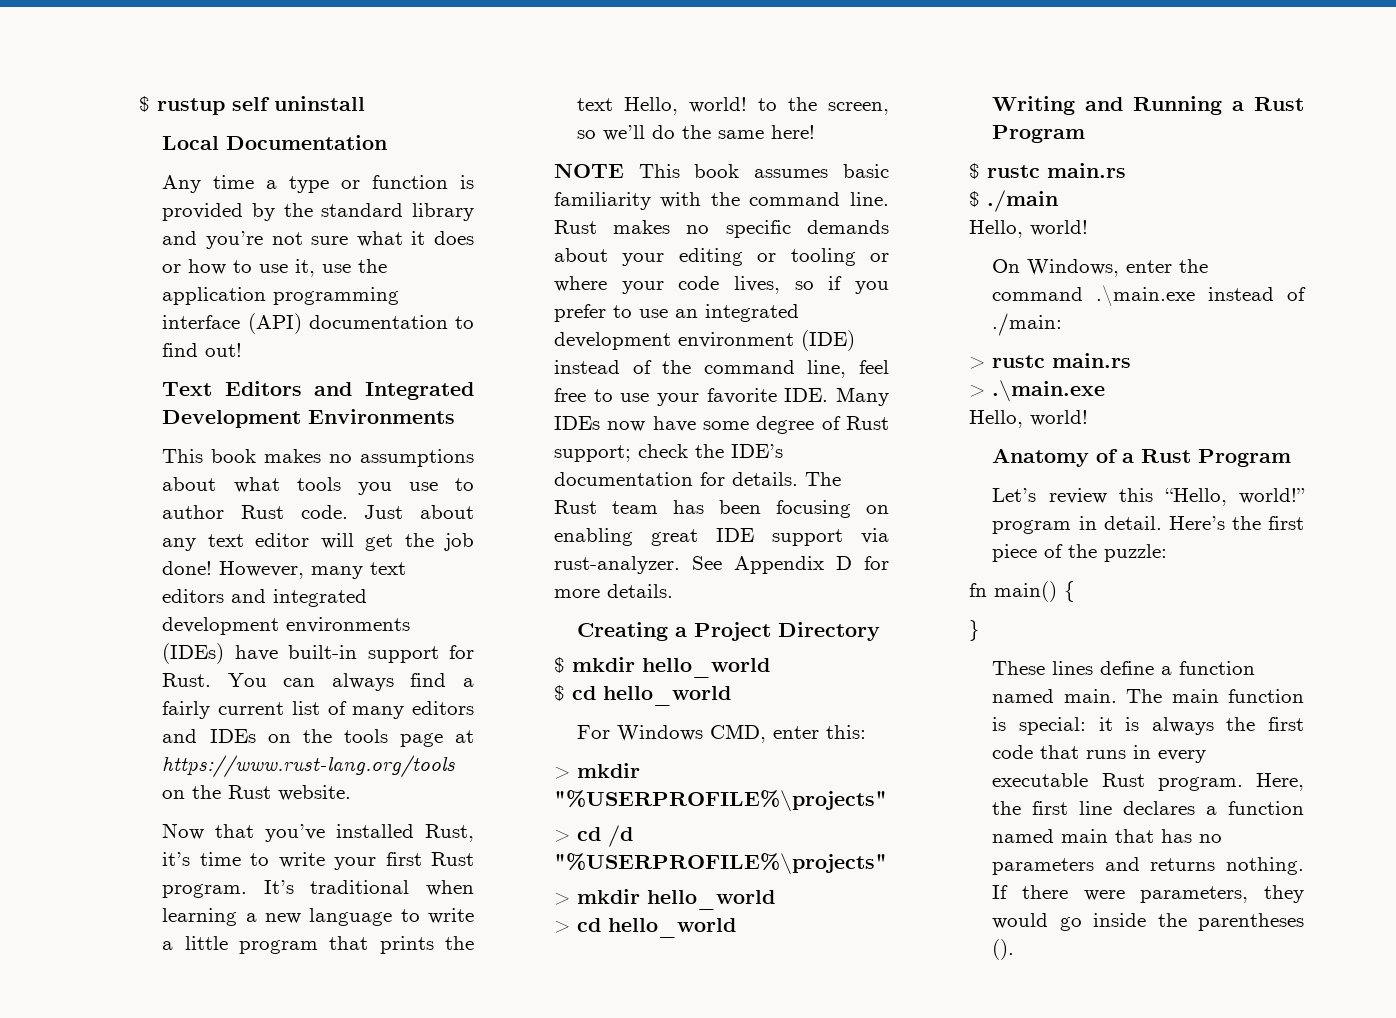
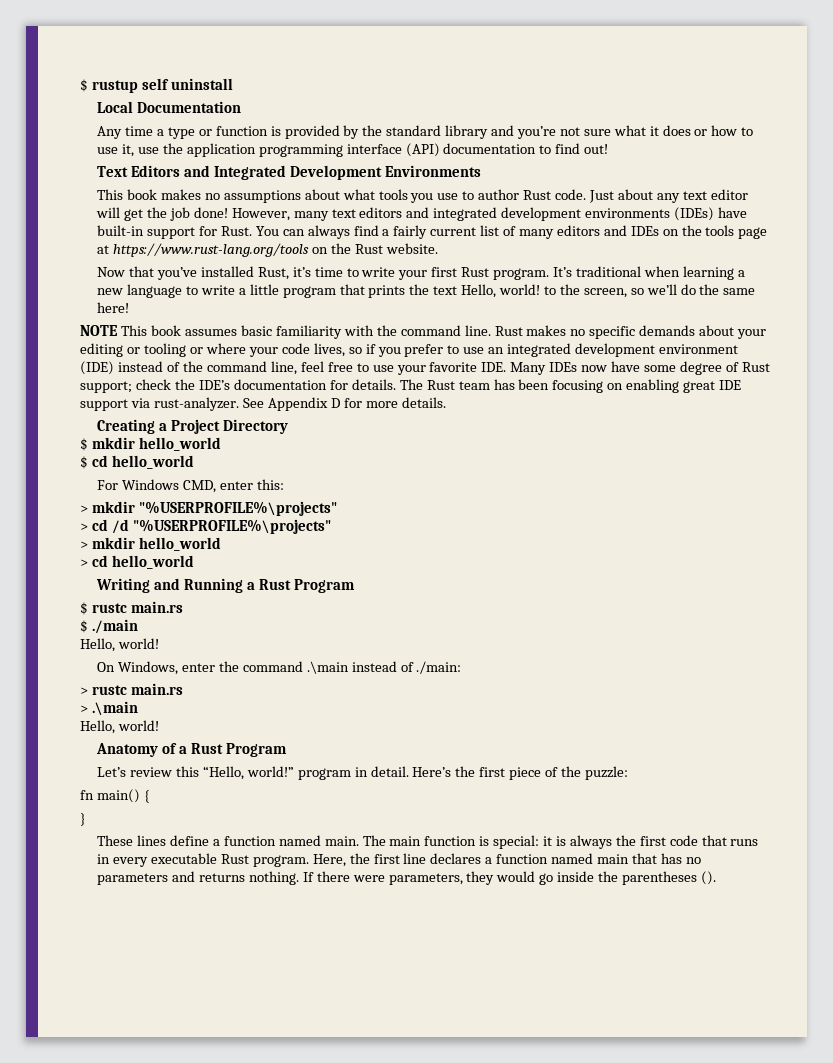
- On Windows, enter the command .\main.exe instead of ./main:
+ On Windows, enter the command .\main instead of ./main:
- > .\main.exe
+ > .\main

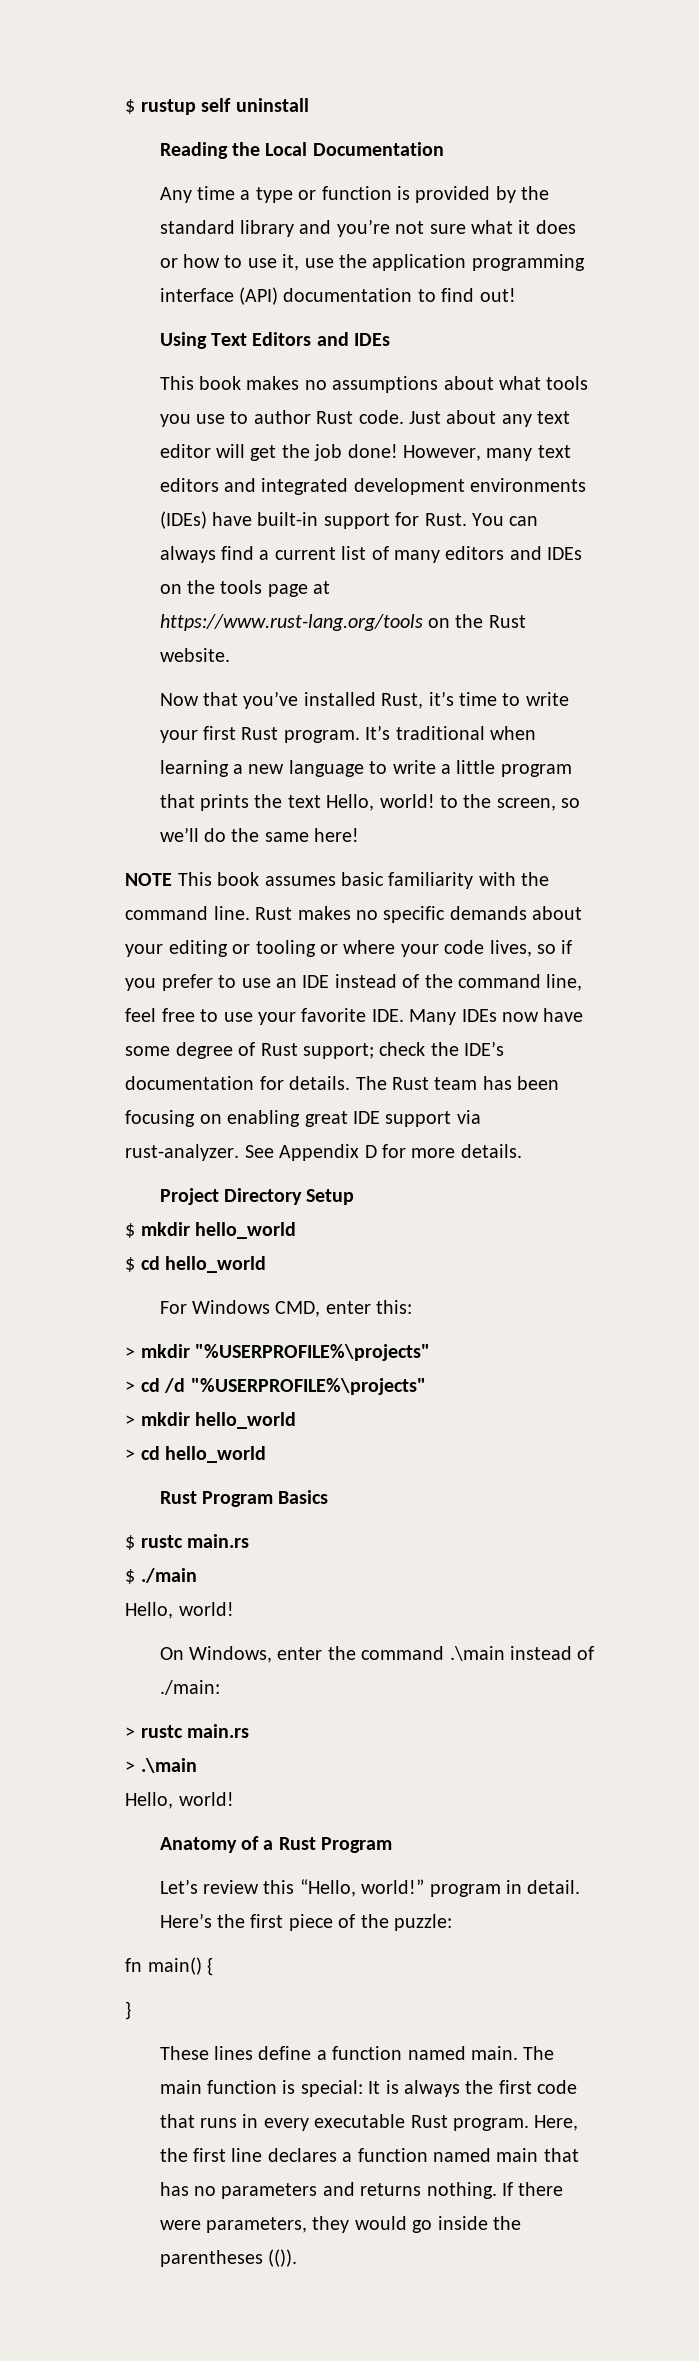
- Local Documentation
+ Reading the Local Documentation
- Text Editors and Integrated Development Environments
+ Using Text Editors and IDEs
- You can always find a fairly current list of many editors and IDEs on the tools page at https://www.rust-lang.org/tools on the Rust website.
+ You can always find a current list of many editors and IDEs on the tools page at https://www.rust-lang.org/tools on the Rust website.
- Rust makes no specific demands about your editing or tooling or where your code lives, so if you prefer to use an integrated development environment (IDE) instead of the command line, feel free to use your favorite IDE. Many IDEs now have some degree of Rust support; check the IDE’s documentation for details.
+ Rust makes no specific demands about your editing or tooling or where your code lives, so if you prefer to use an IDE instead of the command line, feel free to use your favorite IDE. Many IDEs now have some degree of Rust support; check the IDE’s documentation for details.
- Creating a Project Directory
+ Project Directory Setup
- Writing and Running a Rust Program
+ Rust Program Basics
- The main function is special: it is always the first code that runs in every executable Rust program.
+ The main function is special: It is always the first code that runs in every executable Rust program.
- If there were parameters, they would go inside the parentheses ().
+ If there were parameters, they would go inside the parentheses (()).

